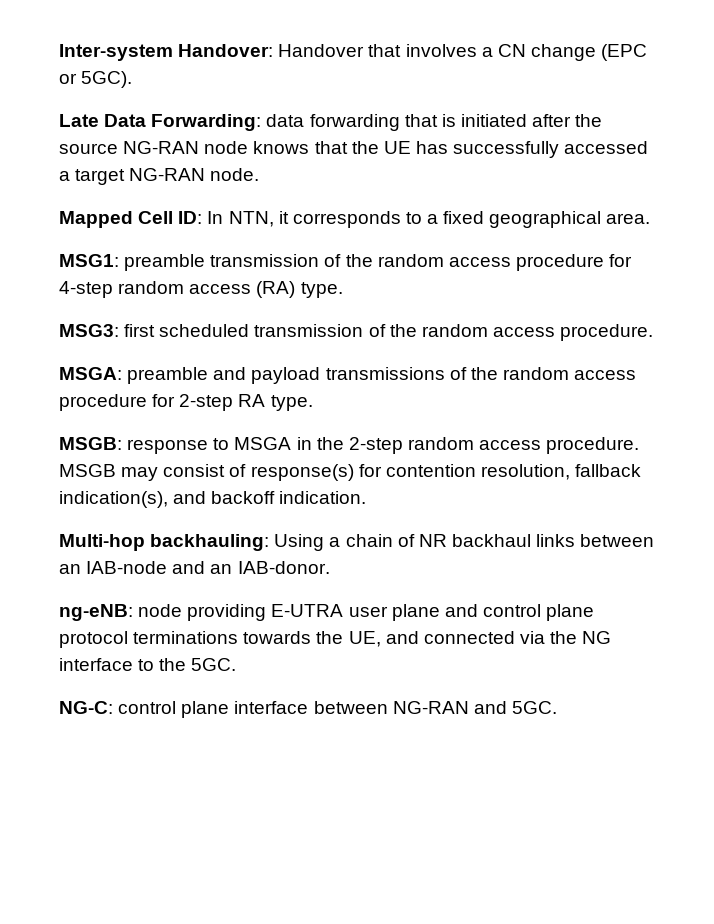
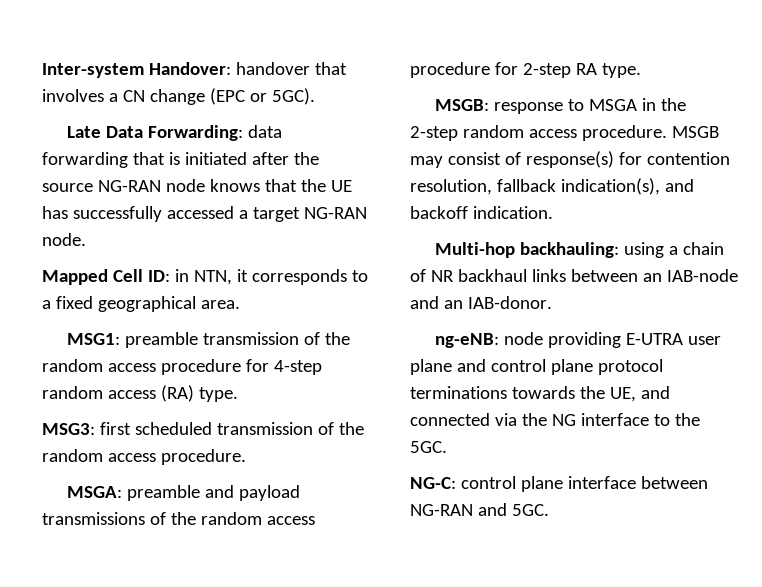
- Inter-system Handover: Handover that involves a CN change (EPC or 5GC).
+ Inter-system Handover: handover that involves a CN change (EPC or 5GC).
- Mapped Cell ID: In NTN, it corresponds to a fixed geographical area.
+ Mapped Cell ID: in NTN, it corresponds to a fixed geographical area.
- Multi-hop backhauling: Using a chain of NR backhaul links between an IAB-node and an IAB-donor.
+ Multi-hop backhauling: using a chain of NR backhaul links between an IAB-node and an IAB-donor.

